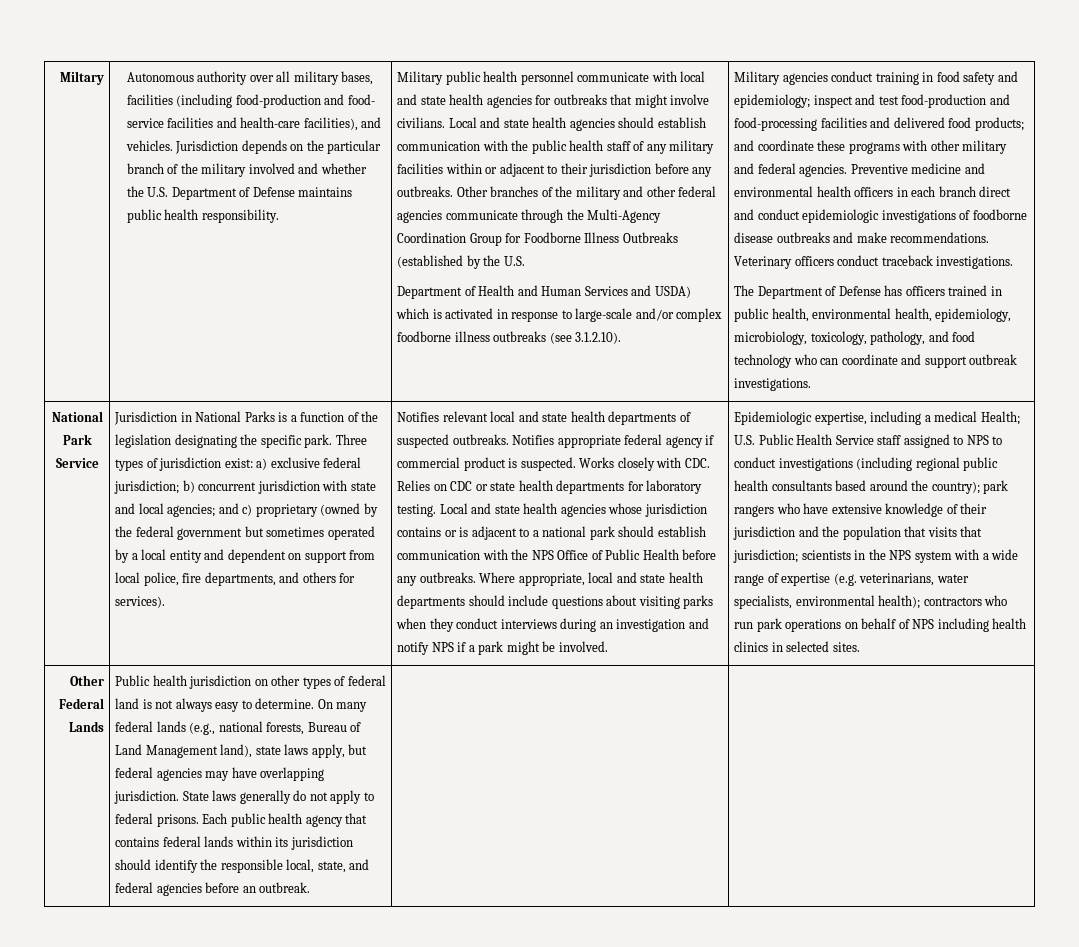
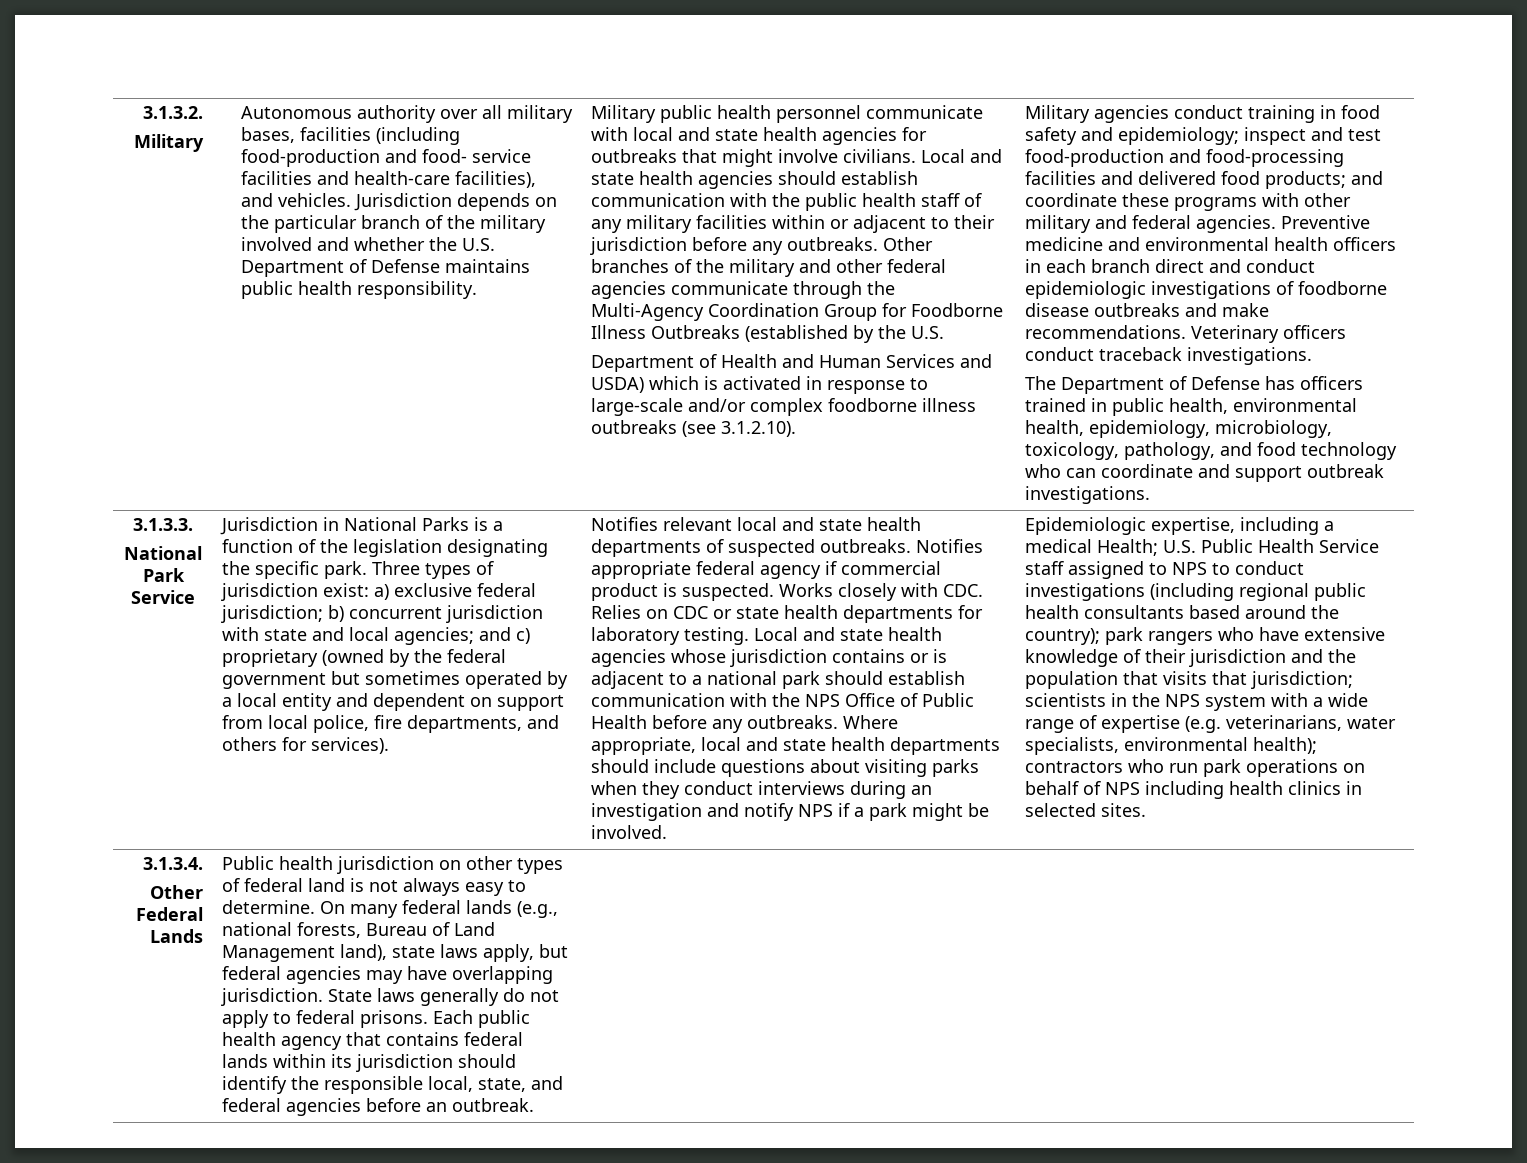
- Miltary
+ 3.1.3.2.
+ Military
+ 3.1.3.3.
+ 3.1.3.4.

